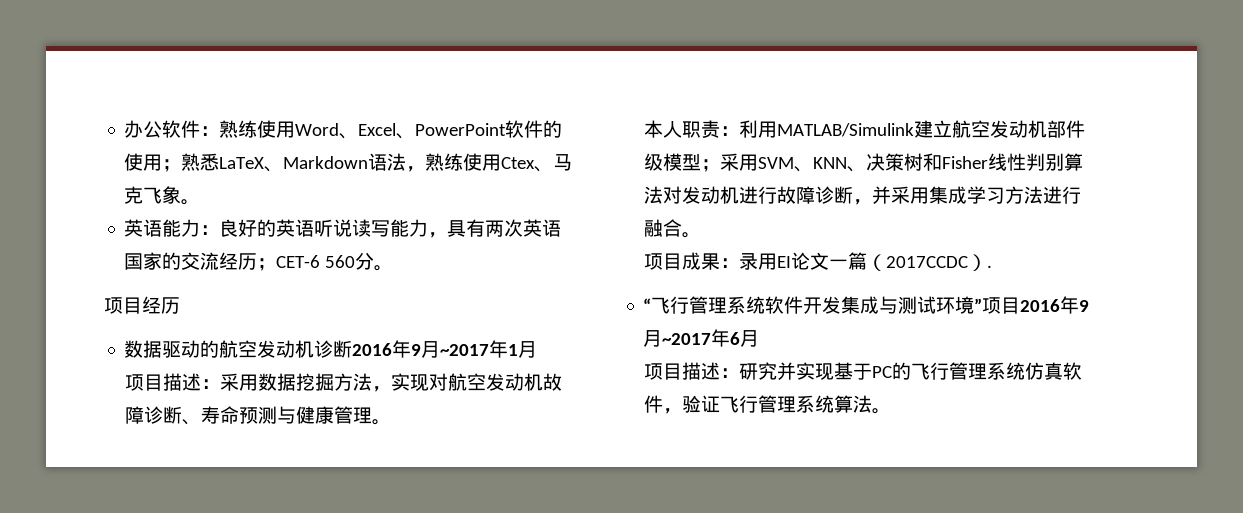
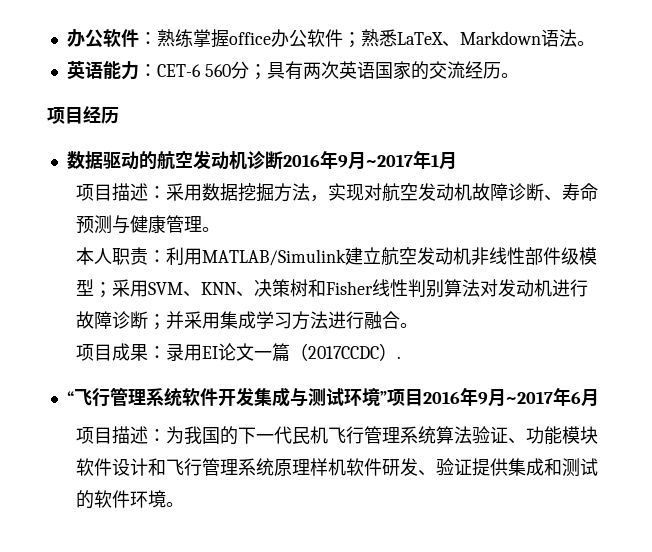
- 办公软件：熟练使用Word、Excel、PowerPoint软件的使用；熟悉LaTeX、Markdown语法，熟练使用Ctex、马克飞象。
- 英语能力：良好的英语听说读写能力，具有两次英语国家的交流经历；CET-6 560分。
+ 办公软件：熟练掌握office办公软件；熟悉LaTeX、Markdown语法。
+ 英语能力：CET-6 560分；具有两次英语国家的交流经历。
- 本人职责：利用MATLAB/Simulink建立航空发动机部件级模型；采用SVM、KNN、决策树和Fisher线性判别算法对发动机进行故障诊断，并采用集成学习方法进行融合。
+ 本人职责：利用MATLAB/Simulink建立航空发动机非线性部件级模型；采用SVM、KNN、决策树和Fisher线性判别算法对发动机进行故障诊断；并采用集成学习方法进行融合。
- 项目描述：研究并实现基于PC的飞行管理系统仿真软件，验证飞行管理系统算法。
+ 项目描述：为我国的下一代民机飞行管理系统算法验证、功能模块软件设计和飞行管理系统原理样机软件研发、验证提供集成和测试的软件环境。

